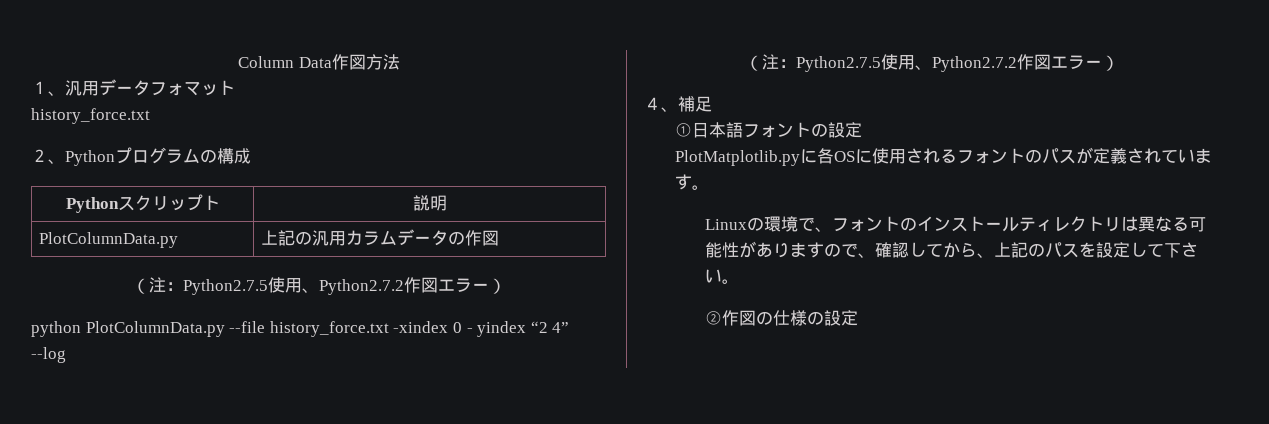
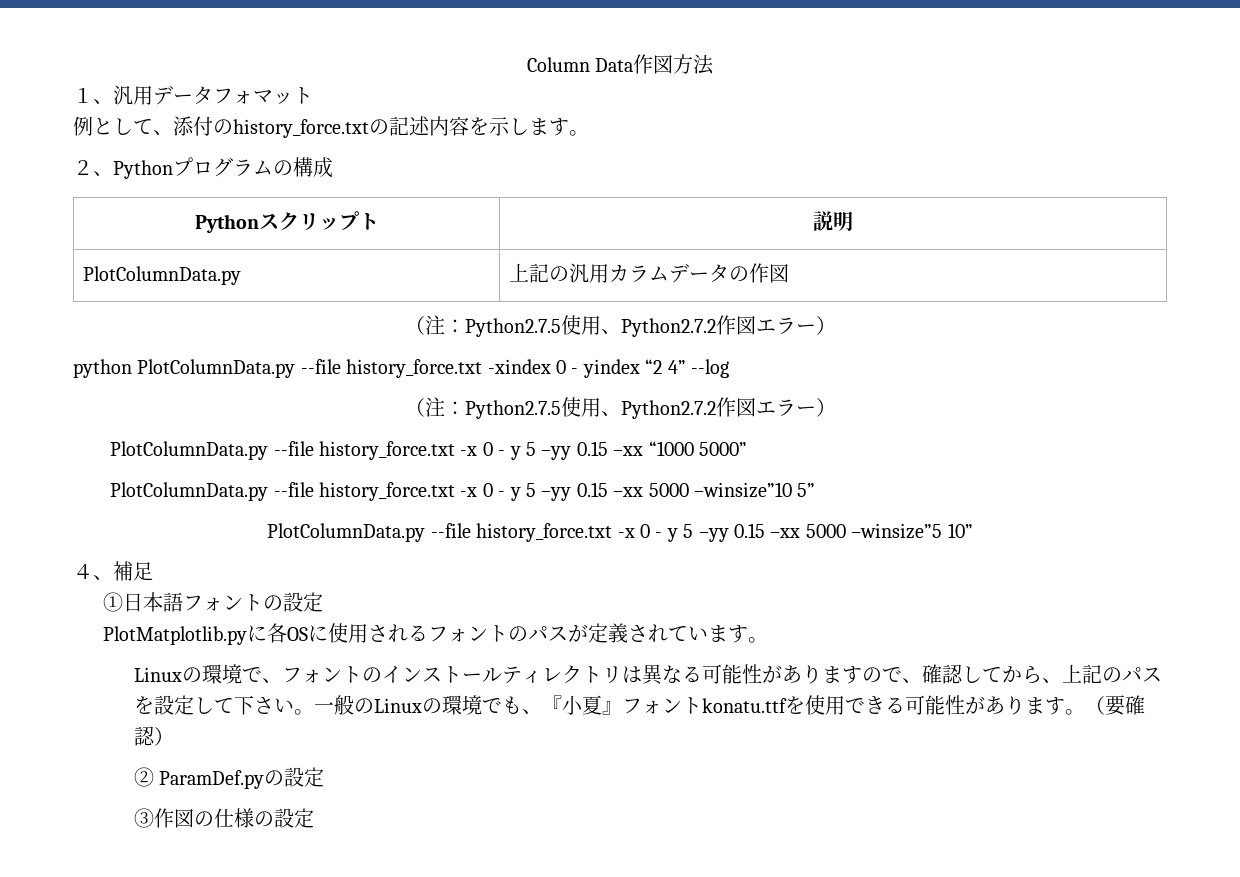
  １、汎用データフォマット
- history_force.txt
+ 例として、添付のhistory_force.txtの記述内容を示します。
+ PlotColumnData.py --file history_force.txt -x 0 - y 5 –yy 0.15 –xx “1000 5000”
+ PlotColumnData.py --file history_force.txt -x 0 - y 5 –yy 0.15 –xx 5000 –winsize”10 5”
+ PlotColumnData.py --file history_force.txt -x 0 - y 5 –yy 0.15 –xx 5000 –winsize”5 10”
- Linuxの環境で、フォントのインストールティレクトリは異なる可能性がありますので、確認してから、上記のパスを設定して下さい。
- ②作図の仕様の設定
+ Linuxの環境で、フォントのインストールティレクトリは異なる可能性がありますので、確認してから、上記のパスを設定して下さい。一般のLinuxの環境でも、『小夏』フォントkonatu.ttfを使用できる可能性があります。（要確認）
+ ② ParamDef.pyの設定
+ ③作図の仕様の設定

